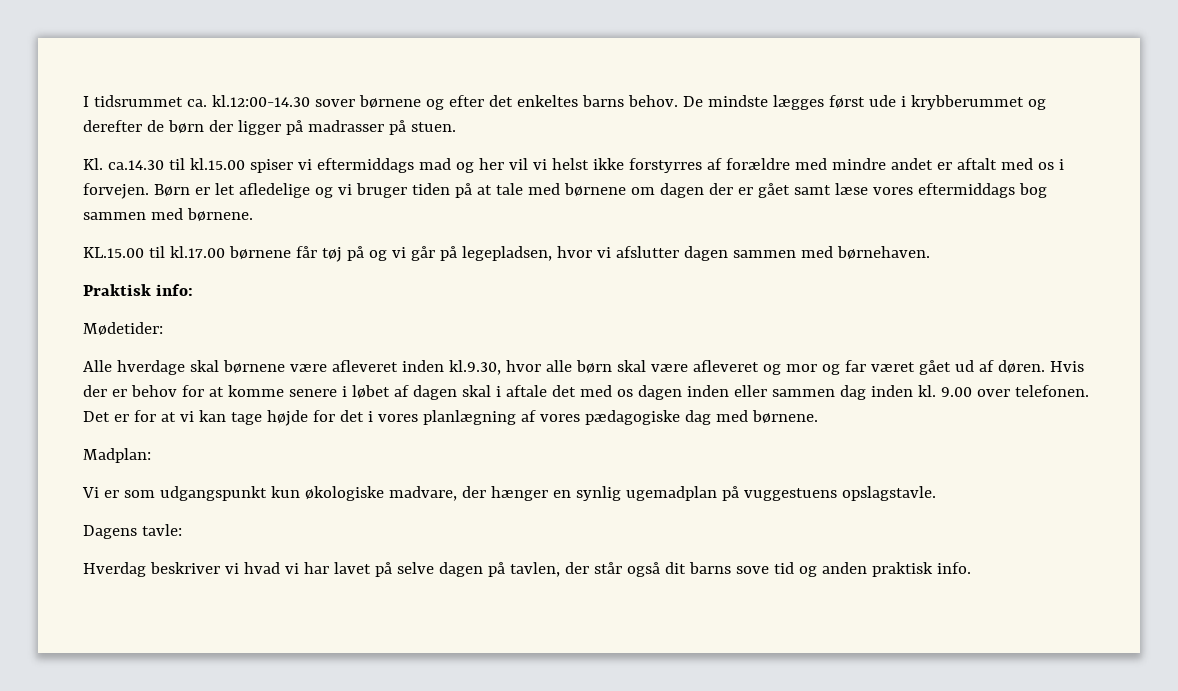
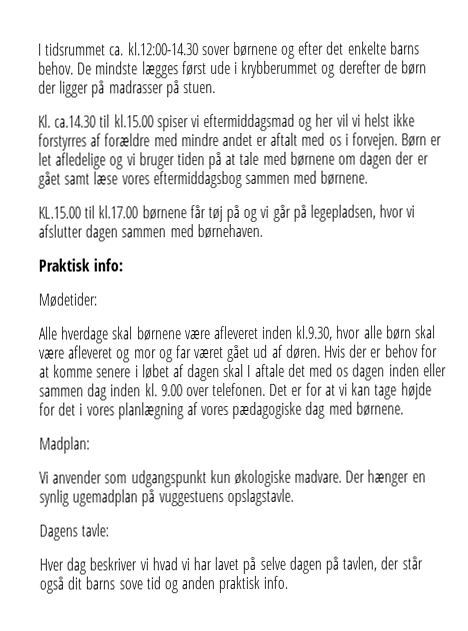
- I tidsrummet ca. kl.12:00-14.30 sover børnene og efter det enkeltes barns behov.
+ I tidsrummet ca. kl.12:00-14.30 sover børnene og efter det enkelte barns behov.
- Kl. ca.14.30 til kl.15.00 spiser vi eftermiddags mad og her vil vi helst ikke forstyrres af forældre med mindre andet er aftalt med os i forvejen.
+ Kl. ca.14.30 til kl.15.00 spiser vi eftermiddagsmad og her vil vi helst ikke forstyrres af forældre med mindre andet er aftalt med os i forvejen.
- Børn er let afledelige og vi bruger tiden på at tale med børnene om dagen der er gået samt læse vores eftermiddags bog sammen med børnene.
+ Børn er let afledelige og vi bruger tiden på at tale med børnene om dagen der er gået samt læse vores eftermiddagsbog sammen med børnene.
- Hvis der er behov for at komme senere i løbet af dagen skal i aftale det med os dagen inden eller sammen dag inden kl.
+ Hvis der er behov for at komme senere i løbet af dagen skal I aftale det med os dagen inden eller sammen dag inden kl.
- Vi er som udgangspunkt kun økologiske madvare, der hænger en synlig ugemadplan på vuggestuens opslagstavle.
+ Vi anvender som udgangspunkt kun økologiske madvare. Der hænger en synlig ugemadplan på vuggestuens opslagstavle.
- Hverdag beskriver vi hvad vi har lavet på selve dagen på tavlen, der står også dit barns sove tid og anden praktisk info.
+ Hver dag beskriver vi hvad vi har lavet på selve dagen på tavlen, der står også dit barns sove tid og anden praktisk info.

